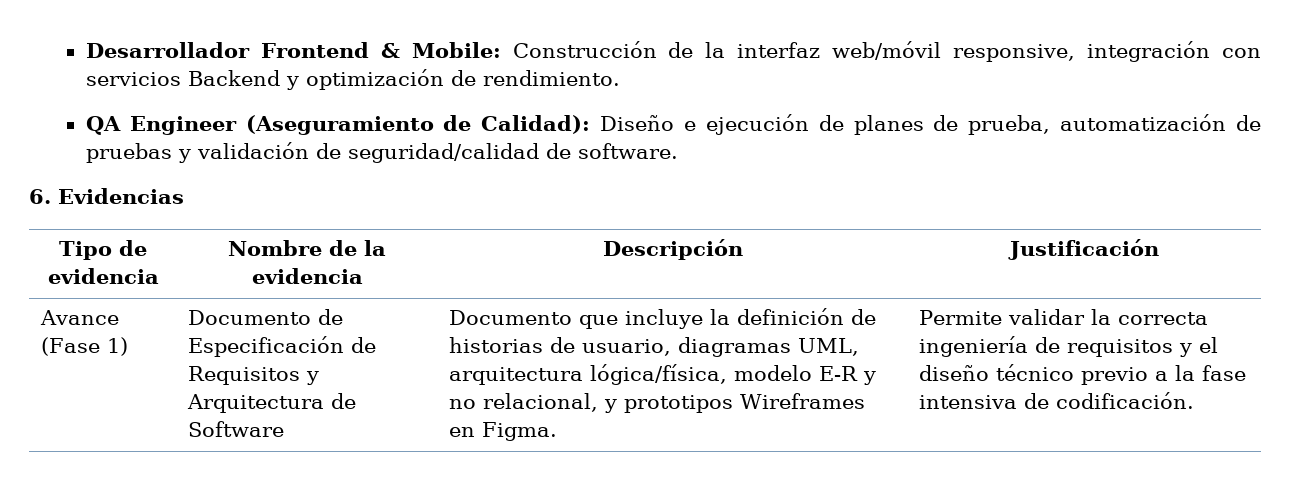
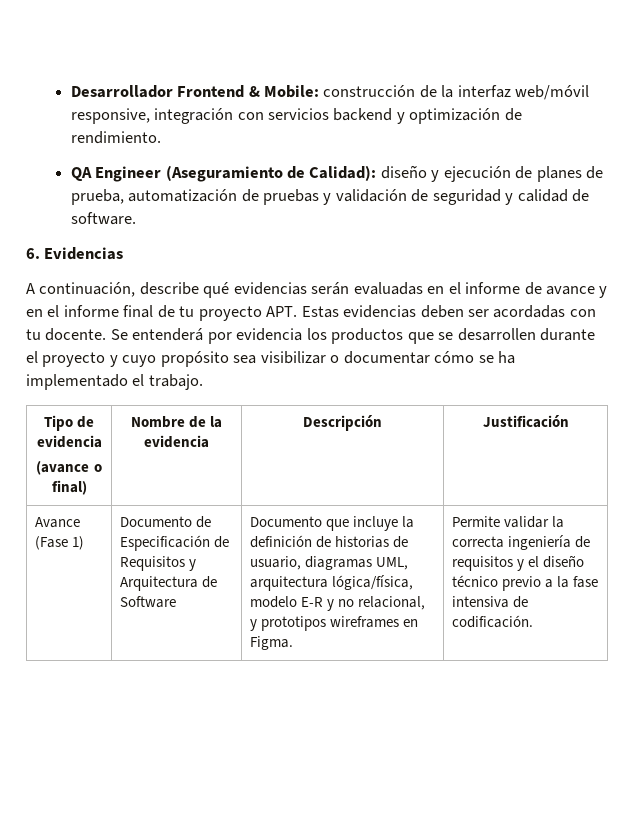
- Desarrollador Frontend & Mobile: Construcción de la interfaz web/móvil responsive, integración con servicios Backend y optimización de rendimiento.
+ Desarrollador Frontend & Mobile: construcción de la interfaz web/móvil responsive, integración con servicios backend y optimización de rendimiento.
- QA Engineer (Aseguramiento de Calidad): Diseño e ejecución de planes de prueba, automatización de pruebas y validación de seguridad/calidad de software.
+ QA Engineer (Aseguramiento de Calidad): diseño y ejecución de planes de prueba, automatización de pruebas y validación de seguridad y calidad de software.
+ A continuación, describe qué evidencias serán evaluadas en el informe de avance y en el informe final de tu proyecto APT. Estas evidencias deben ser acordadas con tu docente. Se entenderá por evidencia los productos que se desarrollen durante el proyecto y cuyo propósito sea visibilizar o documentar cómo se ha implementado el trabajo.
- Tipo de evidencia | Nombre de la evidencia | Descripción | Justificación
+ Tipo de evidencia
+ (avance o final) | Nombre de la evidencia | Descripción | Justificación
- Documento que incluye la definición de historias de usuario, diagramas UML, arquitectura lógica/física, modelo E-R y no relacional, y prototipos Wireframes en Figma.
+ Documento que incluye la definición de historias de usuario, diagramas UML, arquitectura lógica/física, modelo E-R y no relacional, y prototipos wireframes en Figma.

